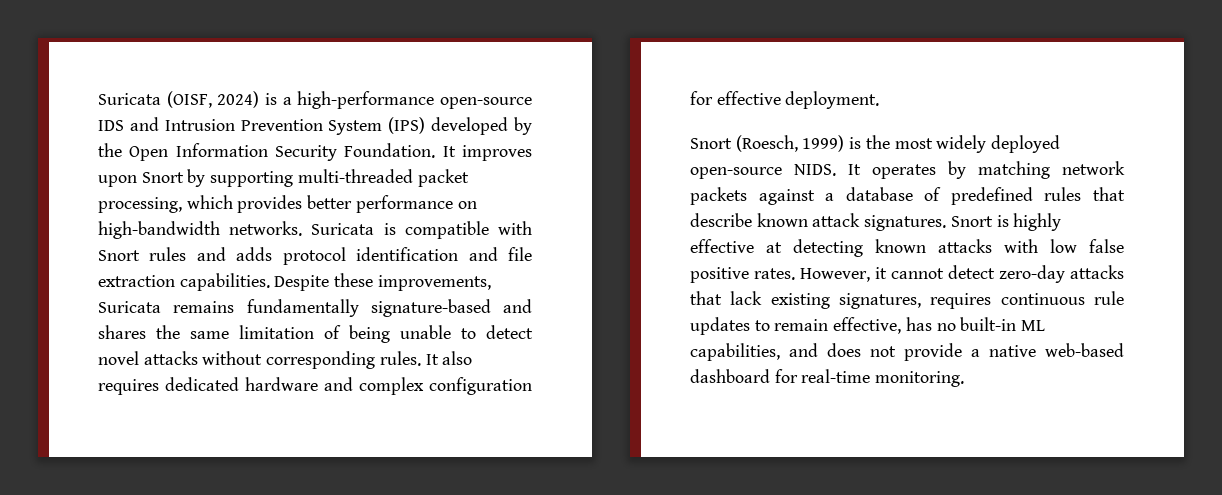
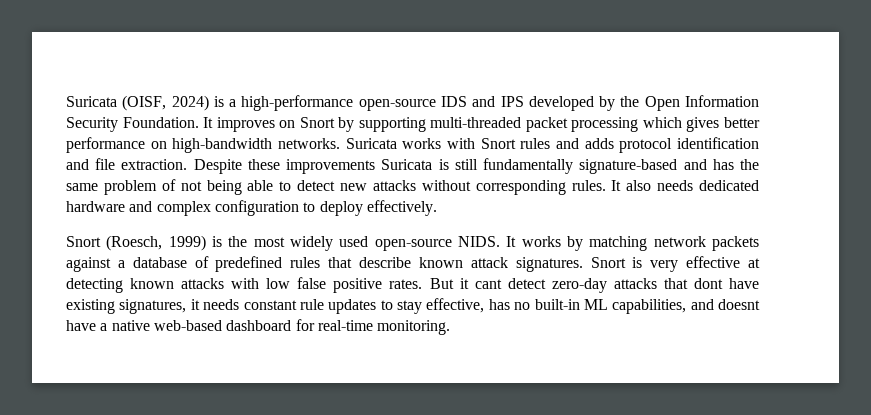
- Suricata (OISF, 2024) is a high-performance open-source IDS and Intrusion Prevention System (IPS) developed by the Open Information Security Foundation.
+ Suricata (OISF, 2024) is a high-performance open-source IDS and IPS developed by the Open Information Security Foundation.
- It improves upon Snort by supporting multi-threaded packet processing, which provides better performance on high-bandwidth networks.
+ It improves on Snort by supporting multi-threaded packet processing which gives better performance on high-bandwidth networks.
- Suricata is compatible with Snort rules and adds protocol identification and file extraction capabilities. Despite these improvements, Suricata remains fundamentally signature-based and shares the same limitation of being unable to detect novel attacks without corresponding rules.
+ Suricata works with Snort rules and adds protocol identification and file extraction. Despite these improvements Suricata is still fundamentally signature-based and has the same problem of not being able to detect new attacks without corresponding rules.
- It also requires dedicated hardware and complex configuration for effective deployment.
+ It also needs dedicated hardware and complex configuration to deploy effectively.
- Snort (Roesch, 1999) is the most widely deployed open-source NIDS.
+ Snort (Roesch, 1999) is the most widely used open-source NIDS.
- It operates by matching network packets against a database of predefined rules that describe known attack signatures.
+ It works by matching network packets against a database of predefined rules that describe known attack signatures.
- Snort is highly effective at detecting known attacks with low false positive rates.
+ Snort is very effective at detecting known attacks with low false positive rates.
- However, it cannot detect zero-day attacks that lack existing signatures, requires continuous rule updates to remain effective, has no built-in ML capabilities, and does not provide a native web-based dashboard for real-time monitoring.
+ But it cant detect zero-day attacks that dont have existing signatures, it needs constant rule updates to stay effective, has no built-in ML capabilities, and doesnt have a native web-based dashboard for real-time monitoring.

